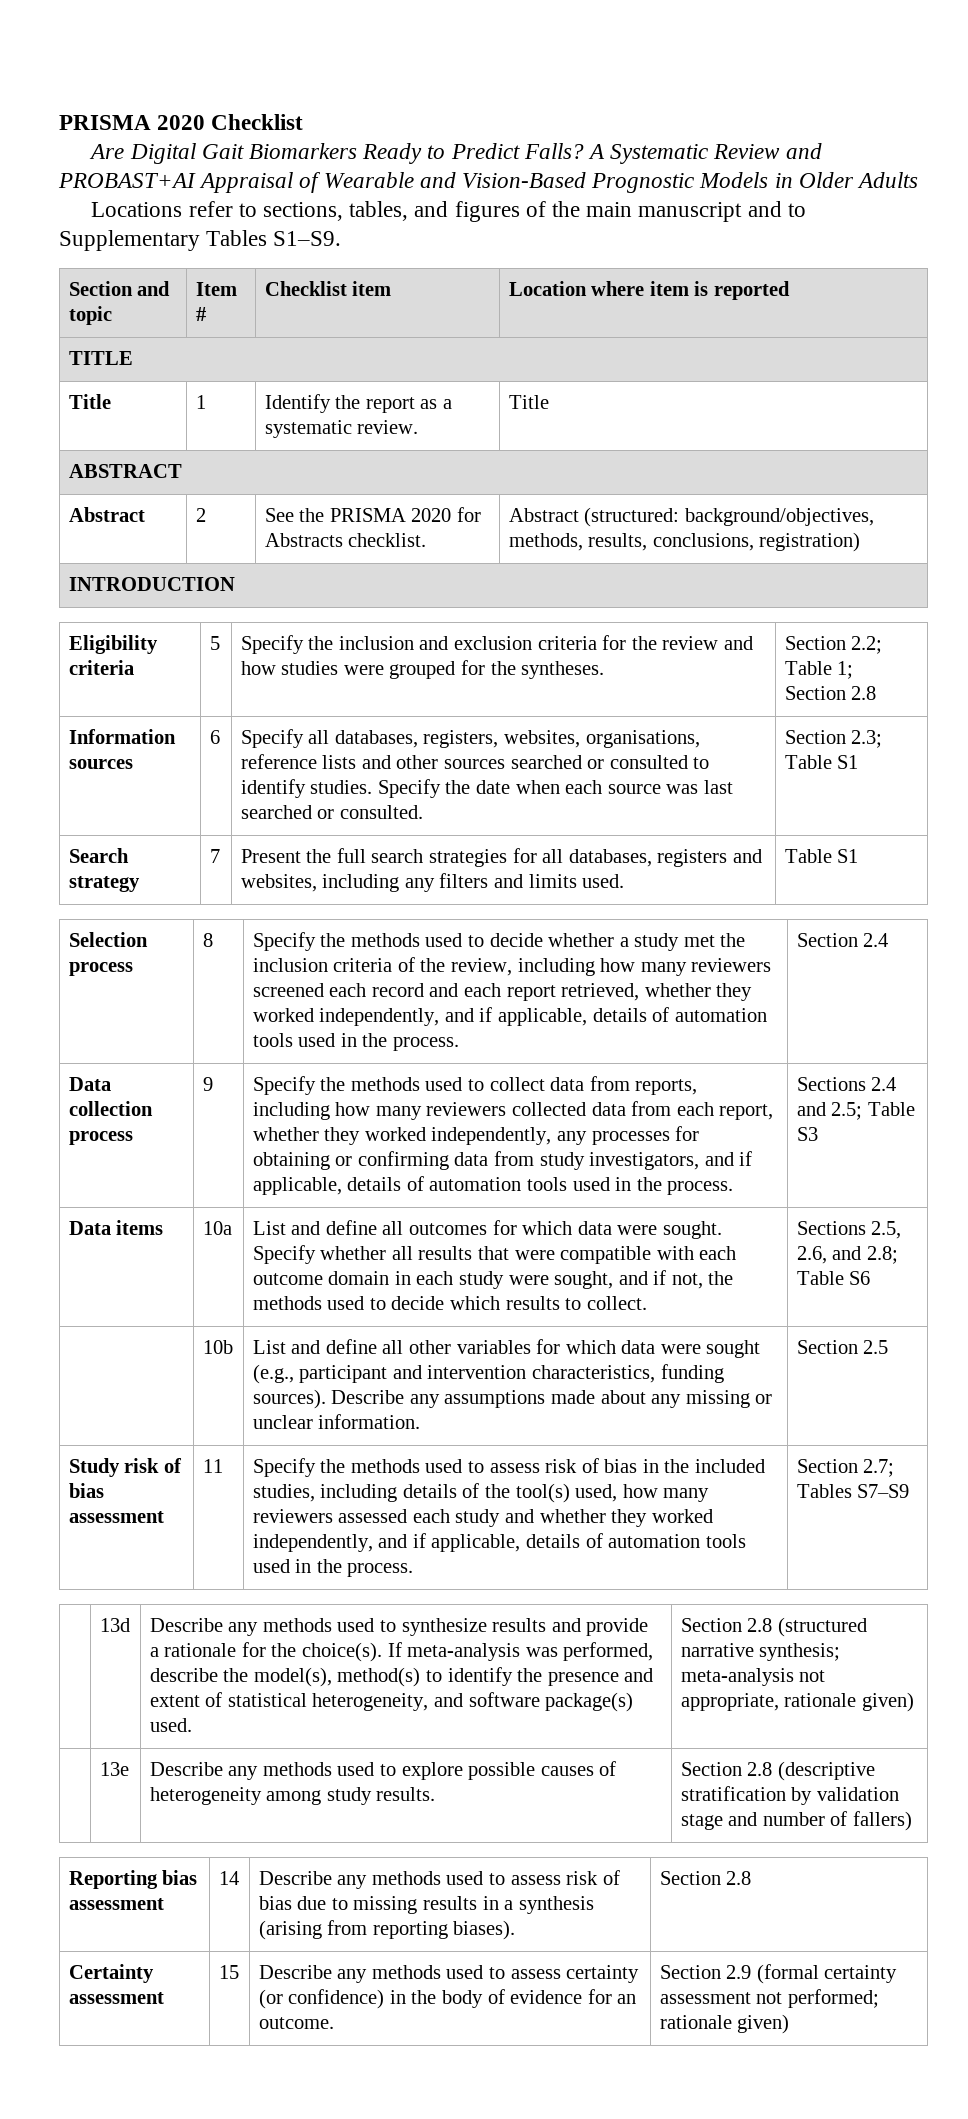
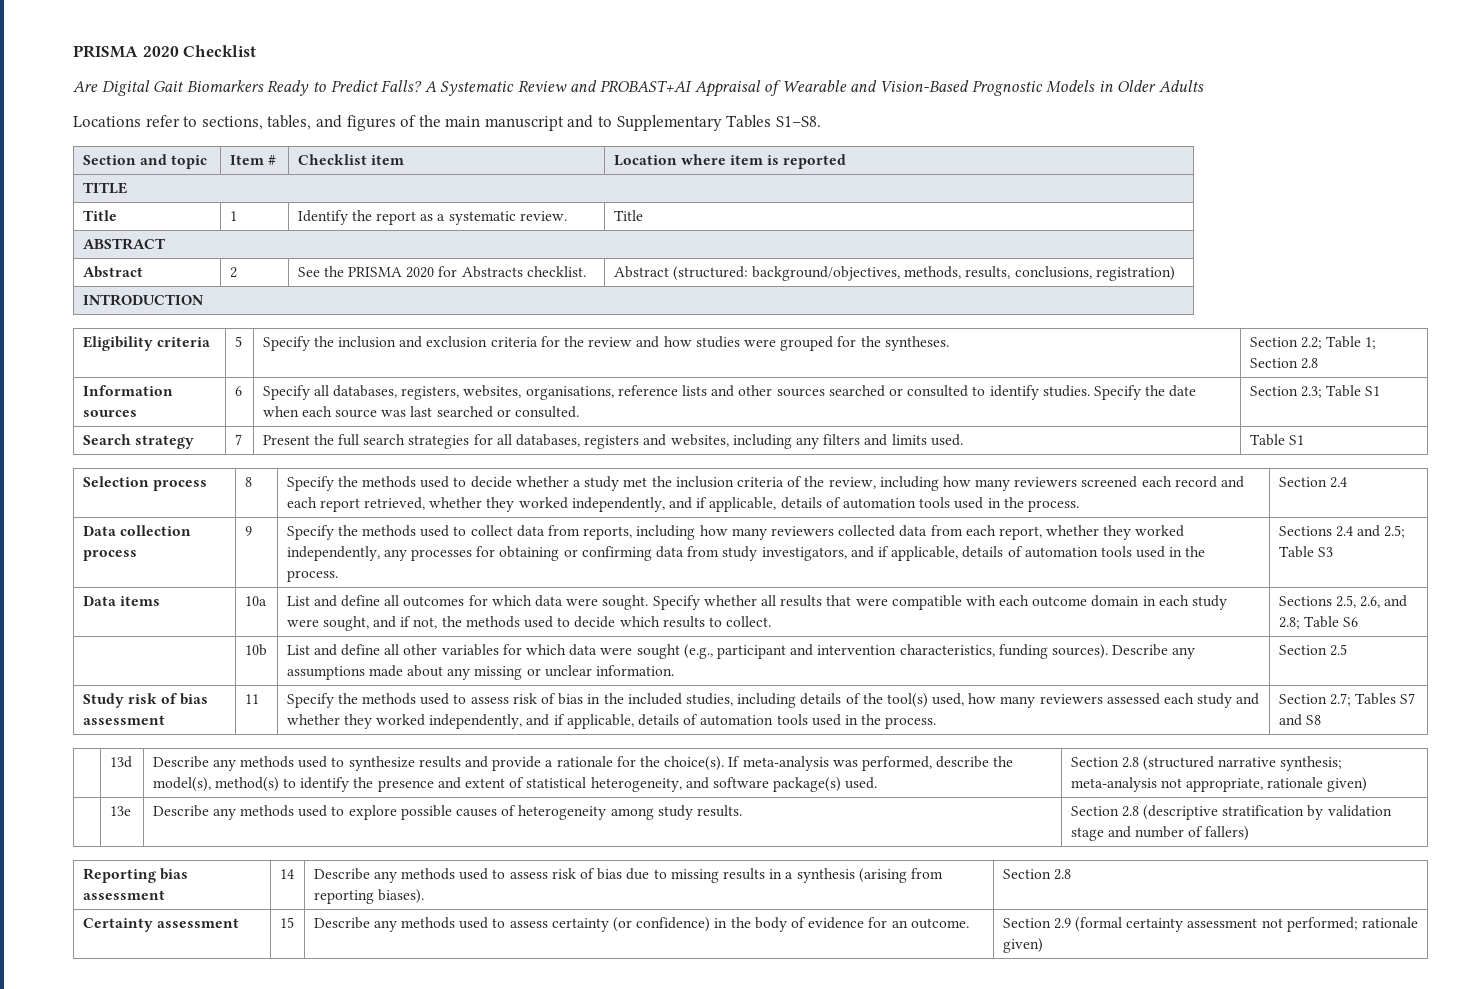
- Locations refer to sections, tables, and figures of the main manuscript and to Supplementary Tables S1–S9.
+ Locations refer to sections, tables, and figures of the main manuscript and to Supplementary Tables S1–S8.
- Section 2.7; Tables S7–S9
+ Section 2.7; Tables S7 and S8

